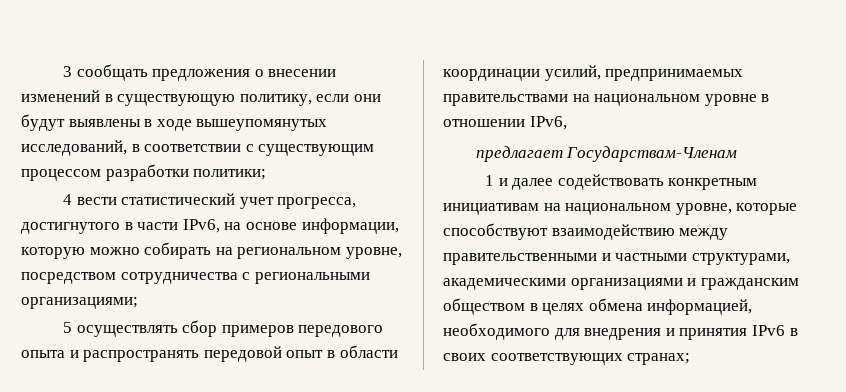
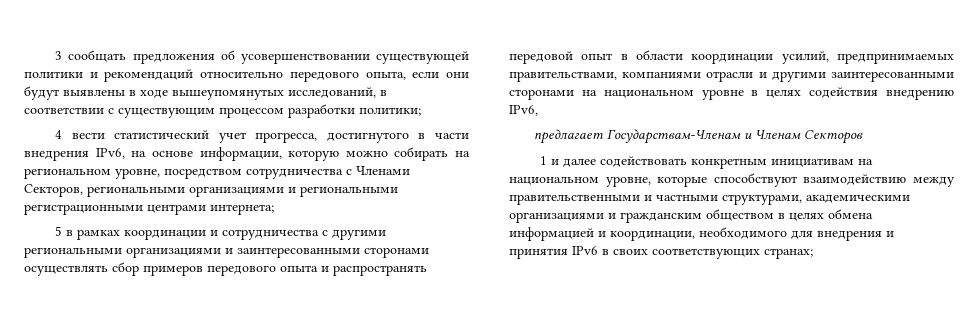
- 3 сообщать предложения о внесении изменений в существующую политику, если они будут выявлены в ходе вышеупомянутых исследований, в соответствии с существующим процессом разработки политики;
+ 3 сообщать предложения об усовершенствовании существующей политики и рекомендаций относительно передового опыта, если они будут выявлены в ходе вышеупомянутых исследований, в соответствии с существующим процессом разработки политики;
- 4 вести статистический учет прогресса, достигнутого в части IPv6, на основе информации, которую можно собирать на региональном уровне, посредством сотрудничества с региональными организациями;
- 5 осуществлять сбор примеров передового опыта и распространять передовой опыт в области координации усилий, предпринимаемых правительствами на национальном уровне в отношении IPv6,
+ 4 вести статистический учет прогресса, достигнутого в части внедрения IPv6, на основе информации, которую можно собирать на региональном уровне, посредством сотрудничества с Членами Секторов, региональными организациями и региональными регистрационными центрами интернета;
+ 5 в рамках координации и сотрудничества с другими региональными организациями и заинтересованными сторонами осуществлять сбор примеров передового опыта и распространять передовой опыт в области координации усилий, предпринимаемых правительствами, компаниями отрасли и другими заинтересованными сторонами на национальном уровне в целях содействия внедрению IPv6,
- предлагает Государствам-Членам
+ предлагает Государствам-Членам и Членам Секторов
- 1 и далее содействовать конкретным инициативам на национальном уровне, которые способствуют взаимодействию между правительственными и частными структурами, академическими организациями и гражданским обществом в целях обмена информацией, необходимого для внедрения и принятия IPv6 в своих соответствующих странах;
+ 1 и далее содействовать конкретным инициативам на национальном уровне, которые способствуют взаимодействию между правительственными и частными структурами, академическими организациями и гражданским обществом в целях обмена информацией и координации, необходимого для внедрения и принятия IPv6 в своих соответствующих странах;

